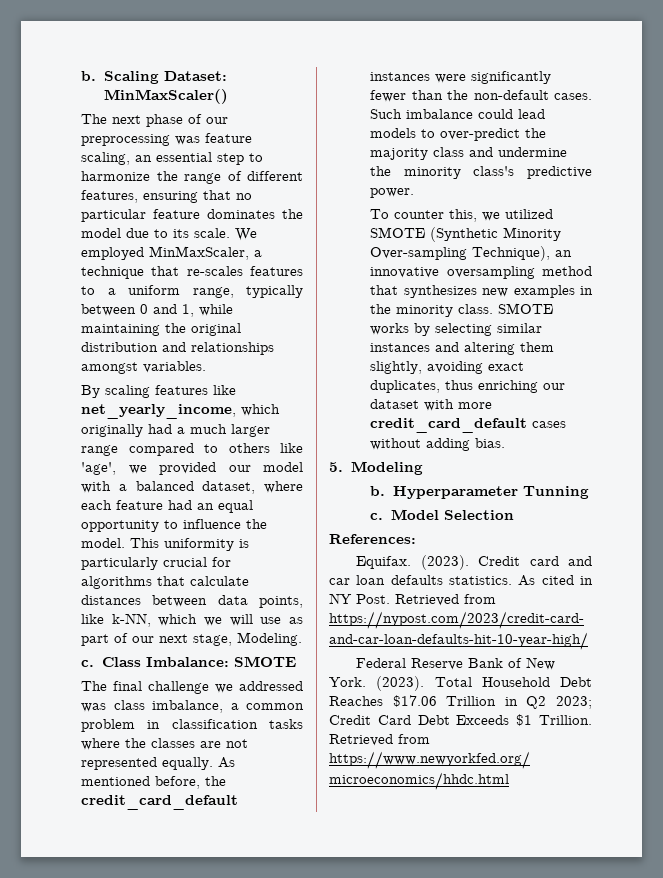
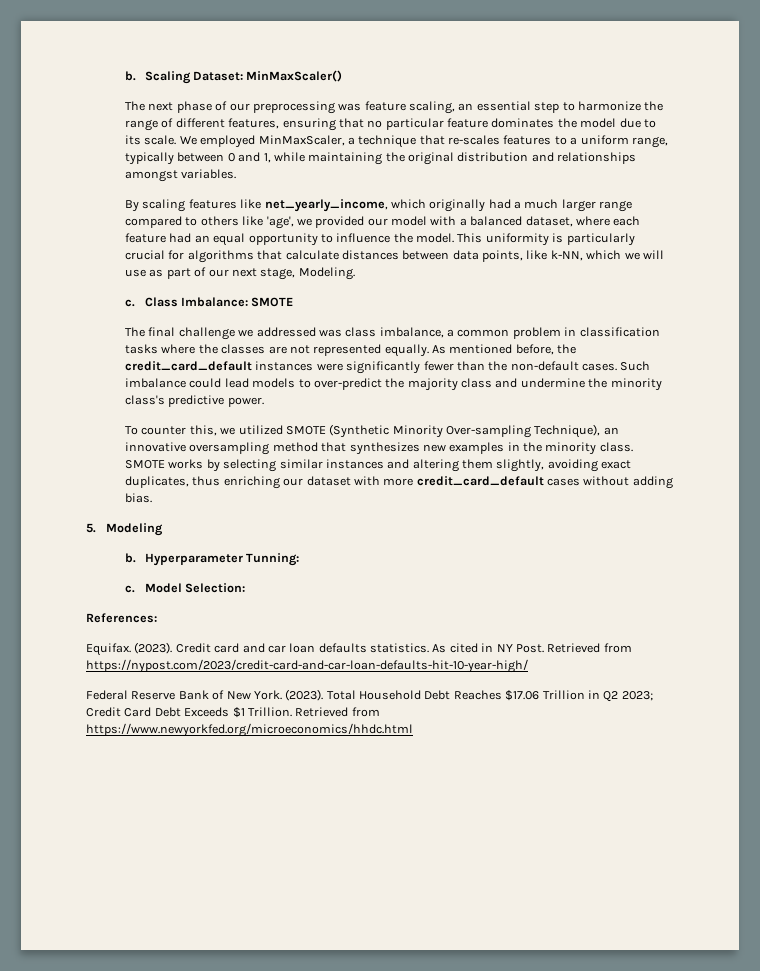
- Hyperparameter Tunning
+ Hyperparameter Tunning:
- Model Selection
+ Model Selection:

